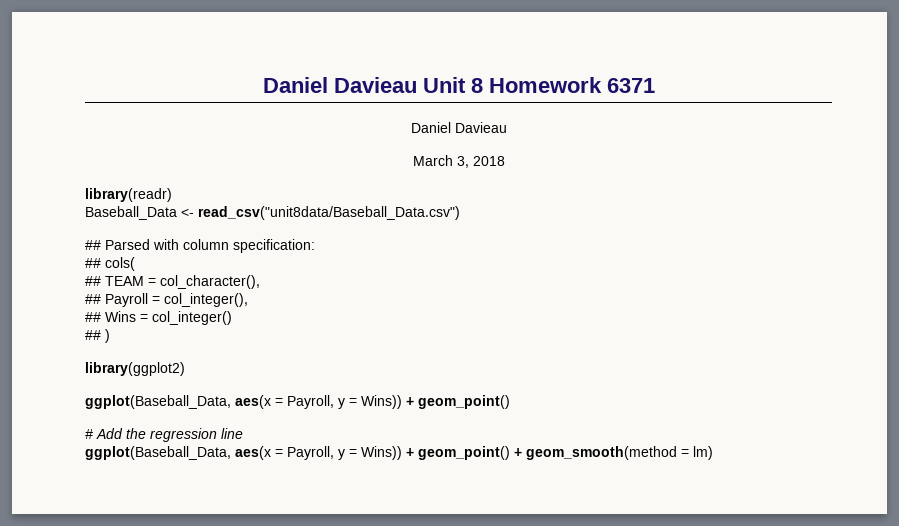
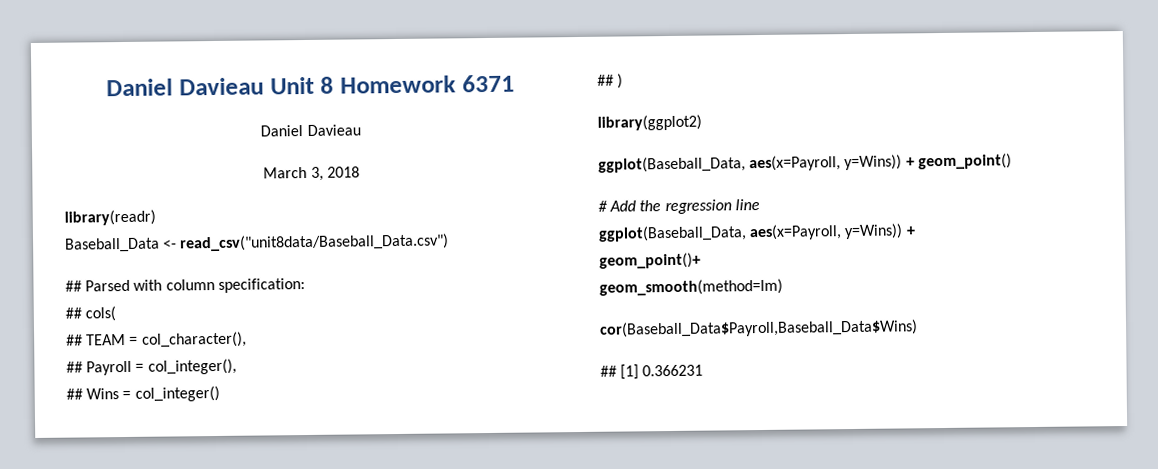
  library(ggplot2)
- ggplot(Baseball_Data, aes(x = Payroll, y = Wins)) + geom_point()
+ ggplot(Baseball_Data, aes(x=Payroll, y=Wins)) + geom_point()
  # Add the regression line
- ggplot(Baseball_Data, aes(x = Payroll, y = Wins)) + geom_point() + geom_smooth(method = lm)
+ ggplot(Baseball_Data, aes(x=Payroll, y=Wins)) +
+ geom_point()+
+ geom_smooth(method=lm)
+ cor(Baseball_Data$Payroll,Baseball_Data$Wins)
+ ## [1] 0.366231

